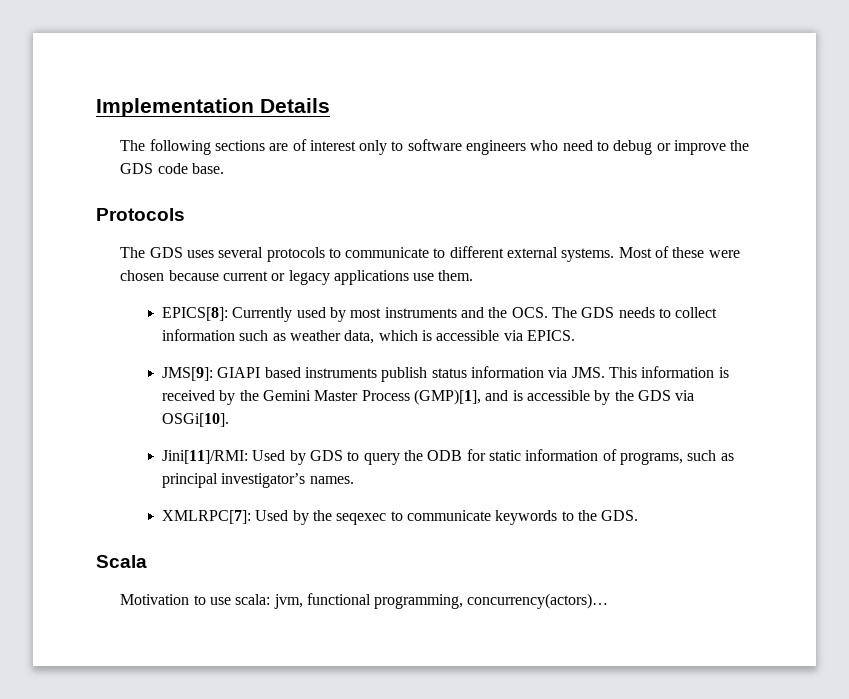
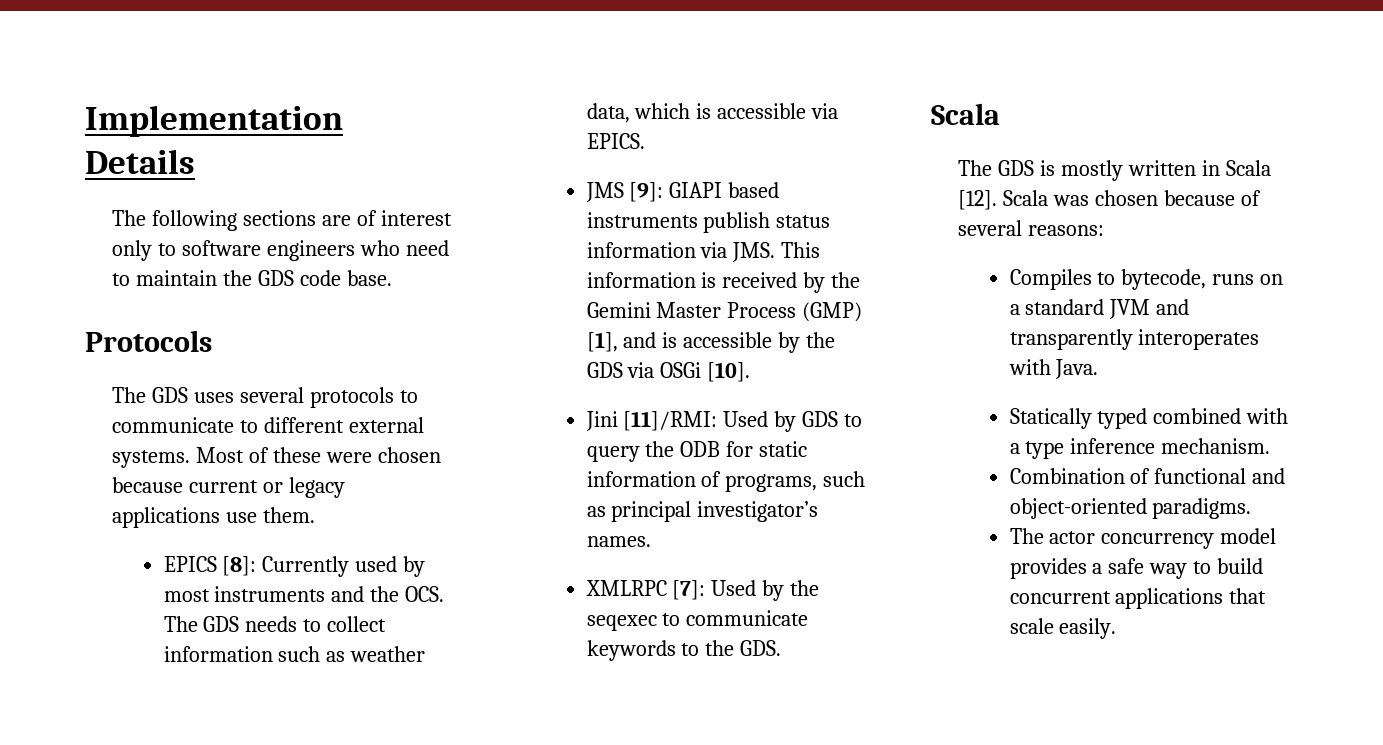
- The following sections are of interest only to software engineers who need to debug or improve the GDS code base.
+ The following sections are of interest only to software engineers who need to maintain the GDS code base.
- EPICS[8]: Currently used by most instruments and the OCS. The GDS needs to collect information such as weather data, which is accessible via EPICS.
+ EPICS [8]: Currently used by most instruments and the OCS. The GDS needs to collect information such as weather data, which is accessible via EPICS.
- JMS[9]: GIAPI based instruments publish status information via JMS. This information is received by the Gemini Master Process (GMP)[1], and is accessible by the GDS via OSGi[10].
- Jini[11]/RMI: Used by GDS to query the ODB for static information of programs, such as principal investigator’s names.
+ JMS [9]: GIAPI based instruments publish status information via JMS. This information is received by the Gemini Master Process (GMP) [1], and is accessible by the GDS via OSGi [10].
+ Jini [11]/RMI: Used by GDS to query the ODB for static information of programs, such as principal investigator’s names.
- XMLRPC[7]: Used by the seqexec to communicate keywords to the GDS.
+ XMLRPC [7]: Used by the seqexec to communicate keywords to the GDS.
- Motivation to use scala: jvm, functional programming, concurrency(actors)…
+ The GDS is mostly written in Scala [12]. Scala was chosen because of several reasons:
+ Compiles to bytecode, runs on a standard JVM and transparently interoperates with Java.
+ Statically typed combined with a type inference mechanism.
+ Combination of functional and object-oriented paradigms.
+ The actor concurrency model provides a safe way to build concurrent applications that scale easily.

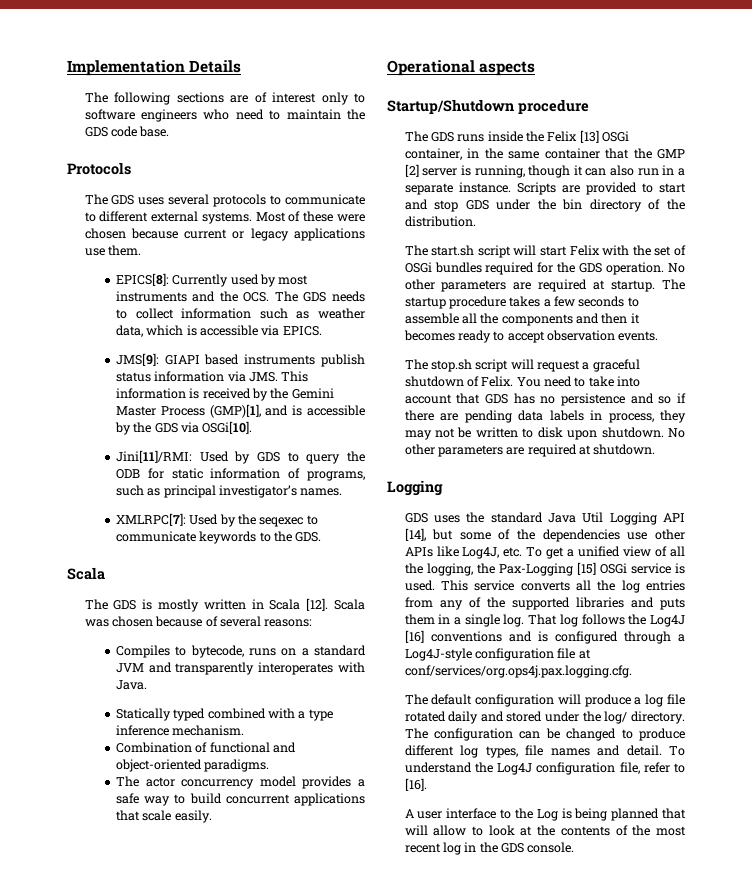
- EPICS [8]: Currently used by most instruments and the OCS. The GDS needs to collect information such as weather data, which is accessible via EPICS.
+ EPICS[8]: Currently used by most instruments and the OCS. The GDS needs to collect information such as weather data, which is accessible via EPICS.
- JMS [9]: GIAPI based instruments publish status information via JMS. This information is received by the Gemini Master Process (GMP) [1], and is accessible by the GDS via OSGi [10].
- Jini [11]/RMI: Used by GDS to query the ODB for static information of programs, such as principal investigator’s names.
+ JMS[9]: GIAPI based instruments publish status information via JMS. This information is received by the Gemini Master Process (GMP)[1], and is accessible by the GDS via OSGi[10].
+ Jini[11]/RMI: Used by GDS to query the ODB for static information of programs, such as principal investigator’s names.
- XMLRPC [7]: Used by the seqexec to communicate keywords to the GDS.
+ XMLRPC[7]: Used by the seqexec to communicate keywords to the GDS.
+ Operational aspects
+ Startup/Shutdown procedure
+ The GDS runs inside the Felix [13] OSGi container, in the same container that the GMP [2] server is running, though it can also run in a separate instance. Scripts are provided to start and stop GDS under the bin directory of the distribution.
+ The start.sh script will start Felix with the set of OSGi bundles required for the GDS operation. No other parameters are required at startup. The startup procedure takes a few seconds to assemble all the components and then it becomes ready to accept observation events.
+ The stop.sh script will request a graceful shutdown of Felix. You need to take into account that GDS has no persistence and so if there are pending data labels in process, they may not be written to disk upon shutdown. No other parameters are required at shutdown.
+ Logging
+ GDS uses the standard Java Util Logging API [14], but some of the dependencies use other APIs like Log4J, etc. To get a unified view of all the logging, the Pax-Logging [15] OSGi service is used. This service converts all the log entries from any of the supported libraries and puts them in a single log. That log follows the Log4J [16] conventions and is configured through a Log4J-style configuration file at conf/services/org.ops4j.pax.logging.cfg.
+ The default configuration will produce a log file rotated daily and stored under the log/ directory. The configuration can be changed to produce different log types, file names and detail. To understand the Log4J configuration file, refer to [16].
+ A user interface to the Log is being planned that will allow to look at the contents of the most recent log in the GDS console.

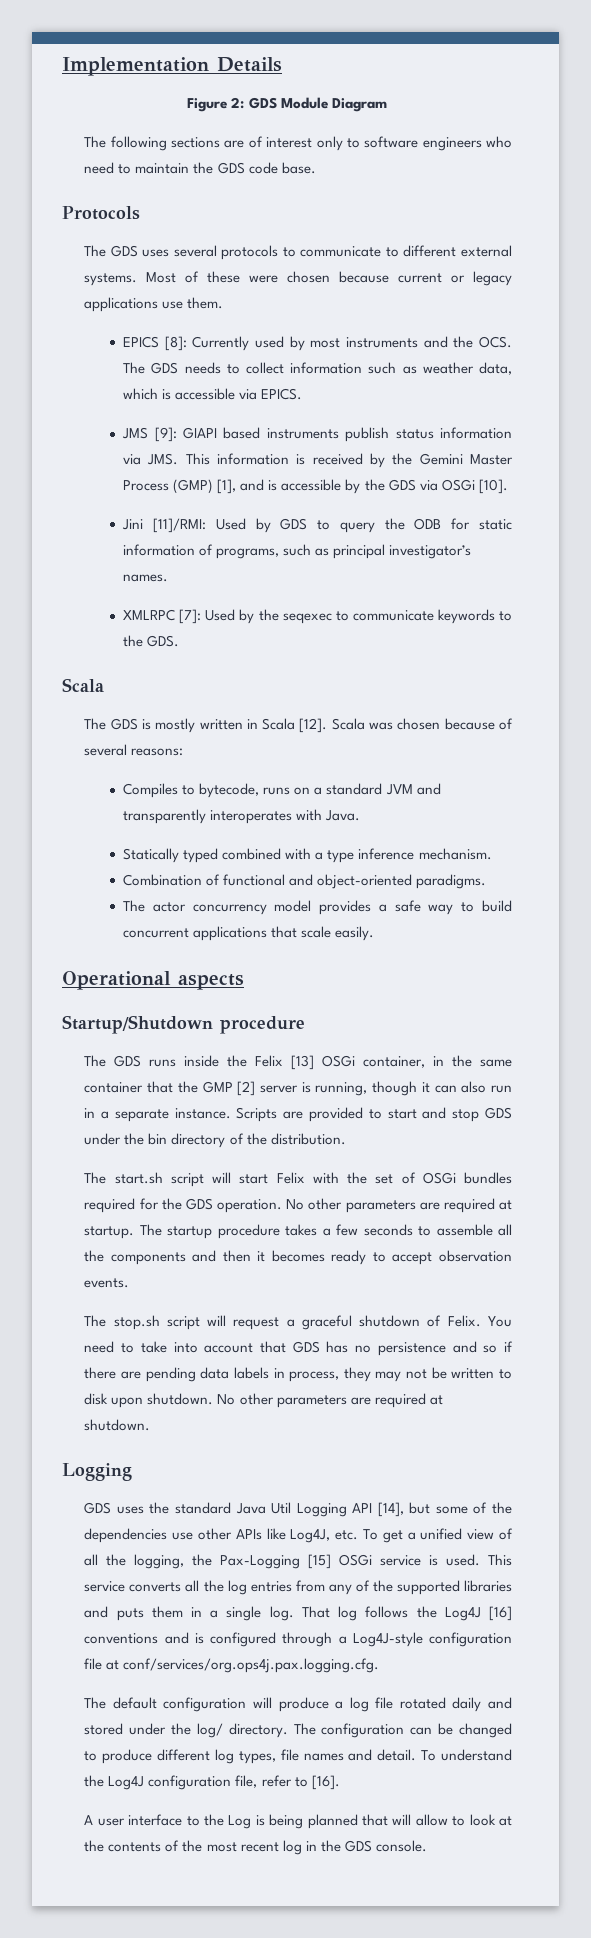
+ Figure 2: GDS Module Diagram
- EPICS[8]: Currently used by most instruments and the OCS. The GDS needs to collect information such as weather data, which is accessible via EPICS.
+ EPICS [8]: Currently used by most instruments and the OCS. The GDS needs to collect information such as weather data, which is accessible via EPICS.
- JMS[9]: GIAPI based instruments publish status information via JMS. This information is received by the Gemini Master Process (GMP)[1], and is accessible by the GDS via OSGi[10].
- Jini[11]/RMI: Used by GDS to query the ODB for static information of programs, such as principal investigator’s names.
+ JMS [9]: GIAPI based instruments publish status information via JMS. This information is received by the Gemini Master Process (GMP) [1], and is accessible by the GDS via OSGi [10].
+ Jini [11]/RMI: Used by GDS to query the ODB for static information of programs, such as principal investigator’s names.
- XMLRPC[7]: Used by the seqexec to communicate keywords to the GDS.
+ XMLRPC [7]: Used by the seqexec to communicate keywords to the GDS.

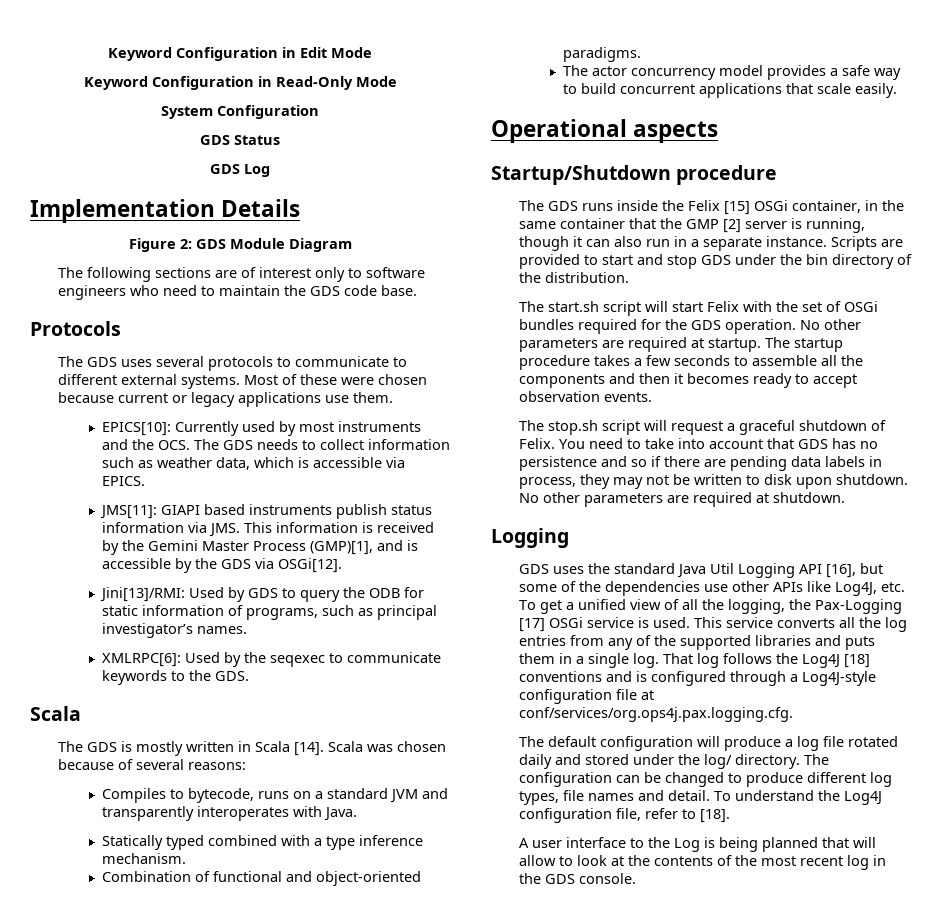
+ Keyword Configuration in Edit Mode
+ Keyword Configuration in Read-Only Mode
+ System Configuration
+ GDS Status
+ GDS Log
- EPICS [8]: Currently used by most instruments and the OCS. The GDS needs to collect information such as weather data, which is accessible via EPICS.
+ EPICS[10]: Currently used by most instruments and the OCS. The GDS needs to collect information such as weather data, which is accessible via EPICS.
- JMS [9]: GIAPI based instruments publish status information via JMS. This information is received by the Gemini Master Process (GMP) [1], and is accessible by the GDS via OSGi [10].
- Jini [11]/RMI: Used by GDS to query the ODB for static information of programs, such as principal investigator’s names.
+ JMS[11]: GIAPI based instruments publish status information via JMS. This information is received by the Gemini Master Process (GMP)[1], and is accessible by the GDS via OSGi[12].
+ Jini[13]/RMI: Used by GDS to query the ODB for static information of programs, such as principal investigator’s names.
- XMLRPC [7]: Used by the seqexec to communicate keywords to the GDS.
+ XMLRPC[6]: Used by the seqexec to communicate keywords to the GDS.
- The GDS is mostly written in Scala [12].
+ The GDS is mostly written in Scala [14].
- The GDS runs inside the Felix [13] OSGi container, in the same container that the GMP [2] server is running, though it can also run in a separate instance.
+ The GDS runs inside the Felix [15] OSGi container, in the same container that the GMP [2] server is running, though it can also run in a separate instance.
- GDS uses the standard Java Util Logging API [14], but some of the dependencies use other APIs like Log4J, etc. To get a unified view of all the logging, the Pax-Logging [15] OSGi service is used.
+ GDS uses the standard Java Util Logging API [16], but some of the dependencies use other APIs like Log4J, etc. To get a unified view of all the logging, the Pax-Logging [17] OSGi service is used.
- That log follows the Log4J [16] conventions and is configured through a Log4J-style configuration file at conf/services/org.ops4j.pax.logging.cfg.
+ That log follows the Log4J [18] conventions and is configured through a Log4J-style configuration file at conf/services/org.ops4j.pax.logging.cfg.
- To understand the Log4J configuration file, refer to [16].
+ To understand the Log4J configuration file, refer to [18].

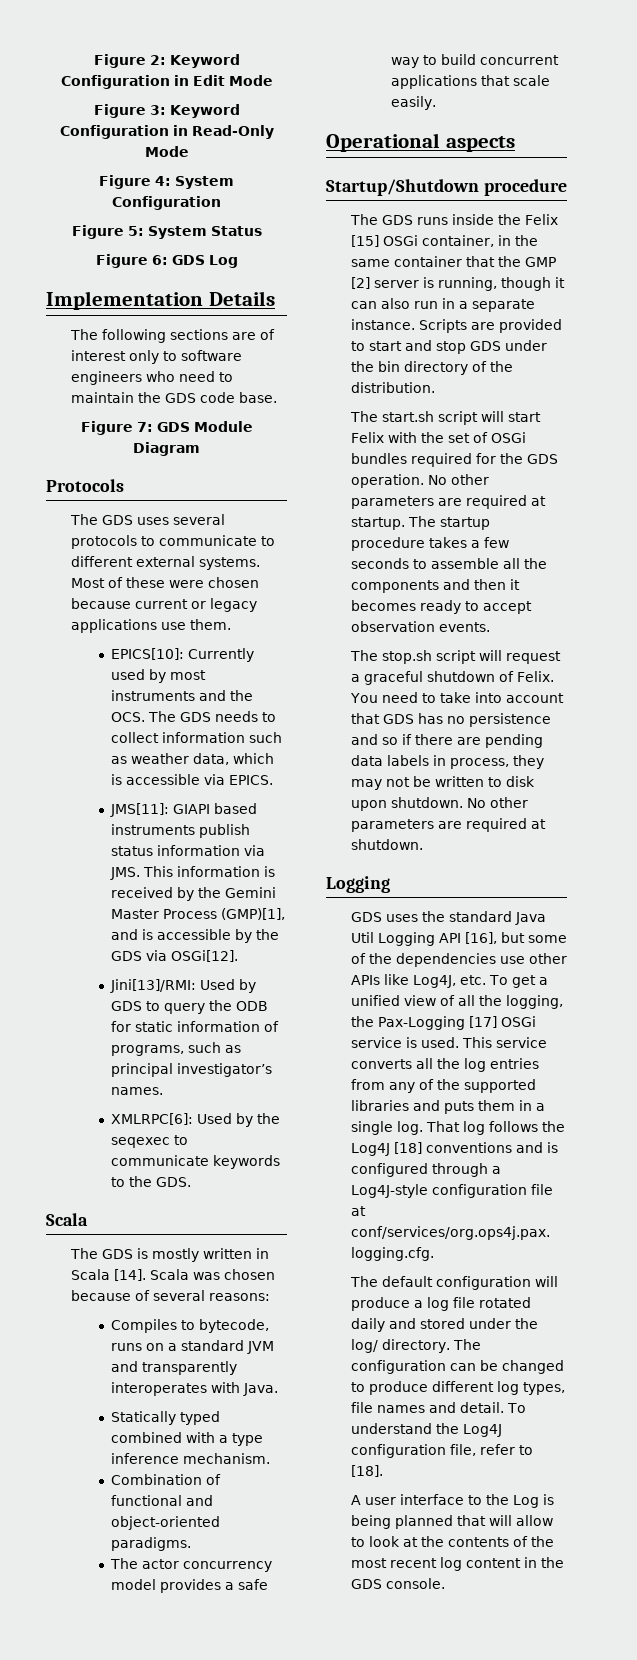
- Keyword Configuration in Edit Mode
+ Figure 2: Keyword Configuration in Edit Mode
- Keyword Configuration in Read-Only Mode
+ Figure 3: Keyword Configuration in Read-Only Mode
- System Configuration
+ Figure 4: System Configuration
- GDS Status
+ Figure 5: System Status
- GDS Log
+ Figure 6: GDS Log
- Figure 2: GDS Module Diagram
+ Figure 7: GDS Module Diagram
- A user interface to the Log is being planned that will allow to look at the contents of the most recent log in the GDS console.
+ A user interface to the Log is being planned that will allow to look at the contents of the most recent log content in the GDS console.

